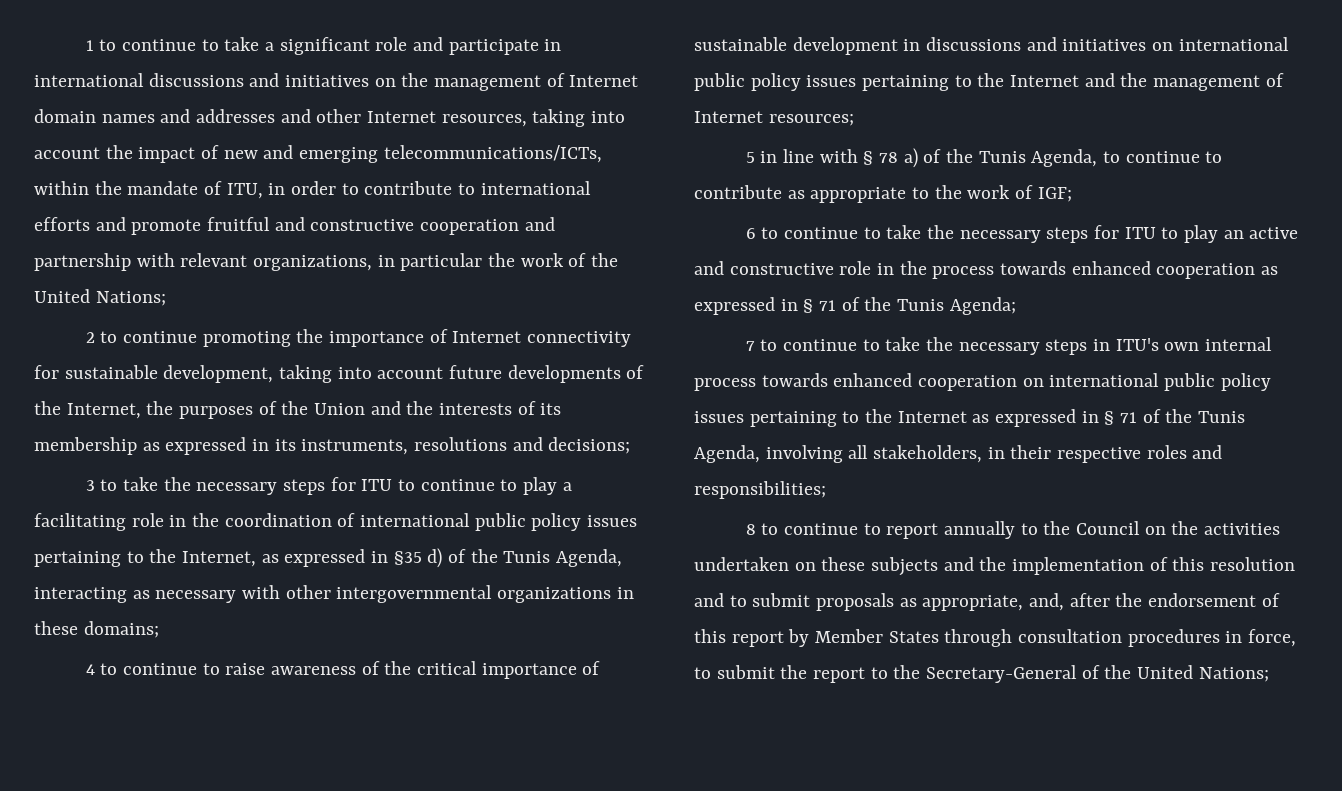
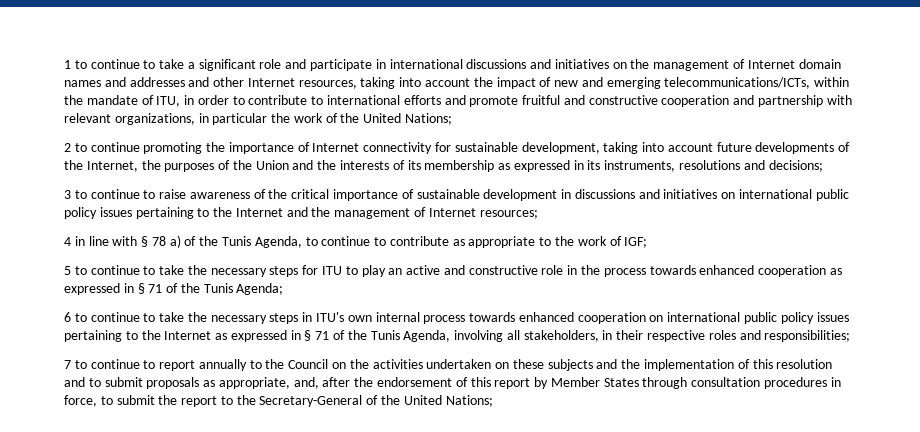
- 3 to take the necessary steps for ITU to continue to play a facilitating role in the coordination of international public policy issues pertaining to the Internet, as expressed in §35 d) of the Tunis Agenda, interacting as necessary with other intergovernmental organizations in these domains;
- 4 to continue to raise awareness of the critical importance of sustainable development in discussions and initiatives on international public policy issues pertaining to the Internet and the management of Internet resources;
+ 3 to continue to raise awareness of the critical importance of sustainable development in discussions and initiatives on international public policy issues pertaining to the Internet and the management of Internet resources;
- 5 in line with § 78 a) of the Tunis Agenda, to continue to contribute as appropriate to the work of IGF;
+ 4 in line with § 78 a) of the Tunis Agenda, to continue to contribute as appropriate to the work of IGF;
- 6 to continue to take the necessary steps for ITU to play an active and constructive role in the process towards enhanced cooperation as expressed in § 71 of the Tunis Agenda;
+ 5 to continue to take the necessary steps for ITU to play an active and constructive role in the process towards enhanced cooperation as expressed in § 71 of the Tunis Agenda;
- 7 to continue to take the necessary steps in ITU's own internal process towards enhanced cooperation on international public policy issues pertaining to the Internet as expressed in § 71 of the Tunis Agenda, involving all stakeholders, in their respective roles and responsibilities;
+ 6 to continue to take the necessary steps in ITU's own internal process towards enhanced cooperation on international public policy issues pertaining to the Internet as expressed in § 71 of the Tunis Agenda, involving all stakeholders, in their respective roles and responsibilities;
- 8 to continue to report annually to the Council on the activities undertaken on these subjects and the implementation of this resolution and to submit proposals as appropriate, and, after the endorsement of this report by Member States through consultation procedures in force, to submit the report to the Secretary-General of the United Nations;
+ 7 to continue to report annually to the Council on the activities undertaken on these subjects and the implementation of this resolution and to submit proposals as appropriate, and, after the endorsement of this report by Member States through consultation procedures in force, to submit the report to the Secretary-General of the United Nations;

